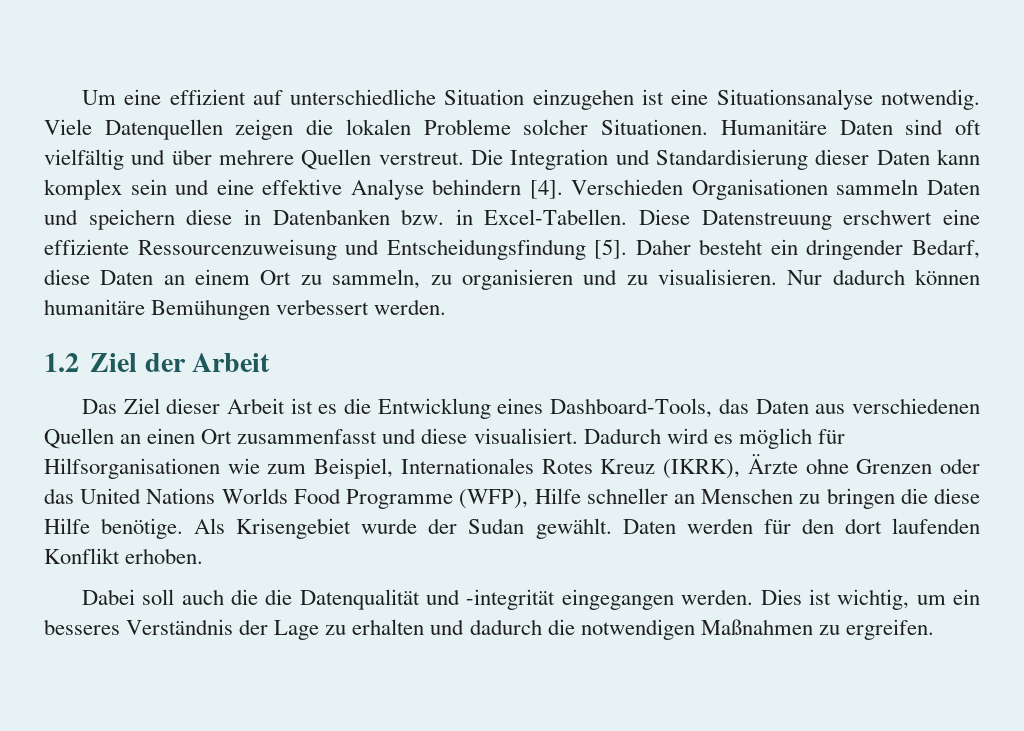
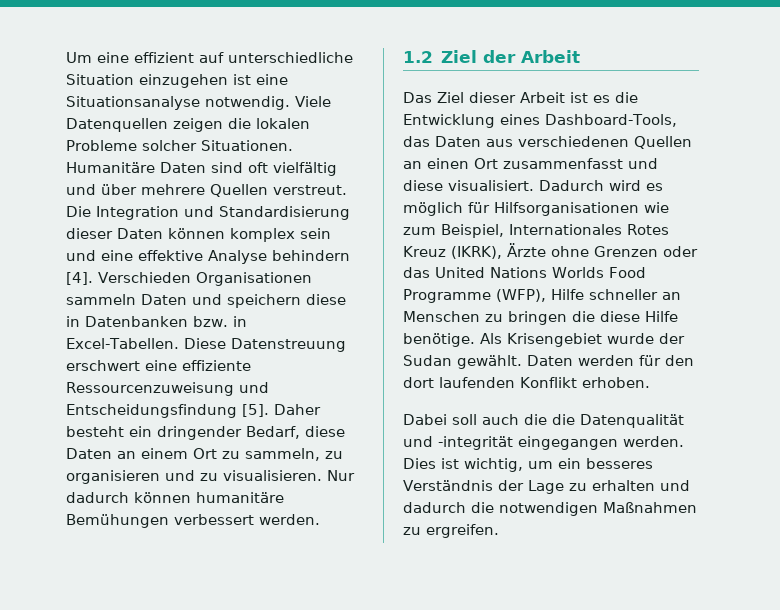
- Die Integration und Standardisierung dieser Daten kann komplex sein und eine effektive Analyse behindern [4].
+ Die Integration und Standardisierung dieser Daten können komplex sein und eine effektive Analyse behindern [4].

